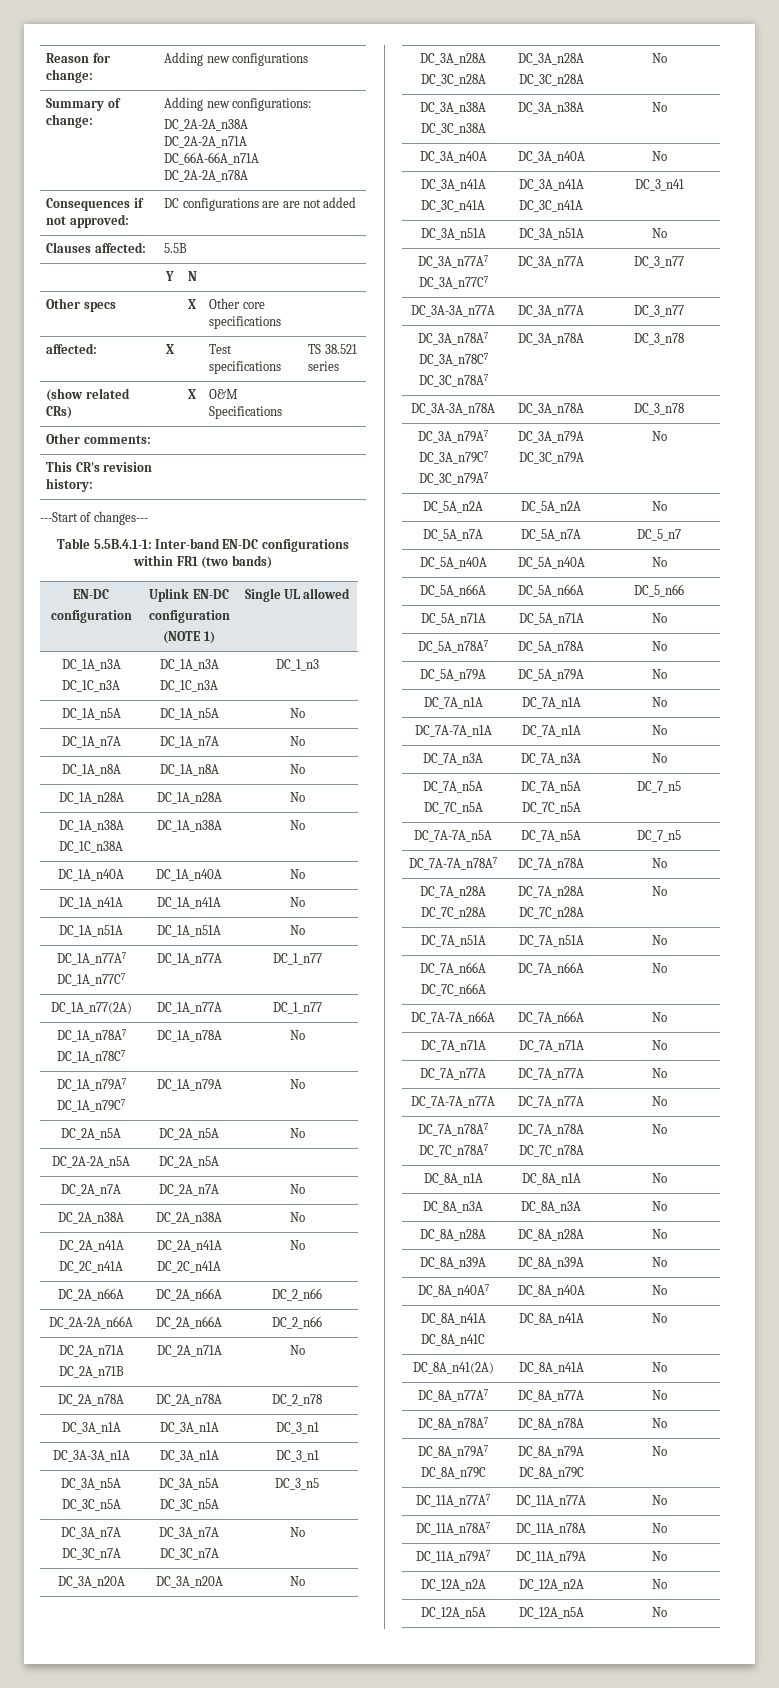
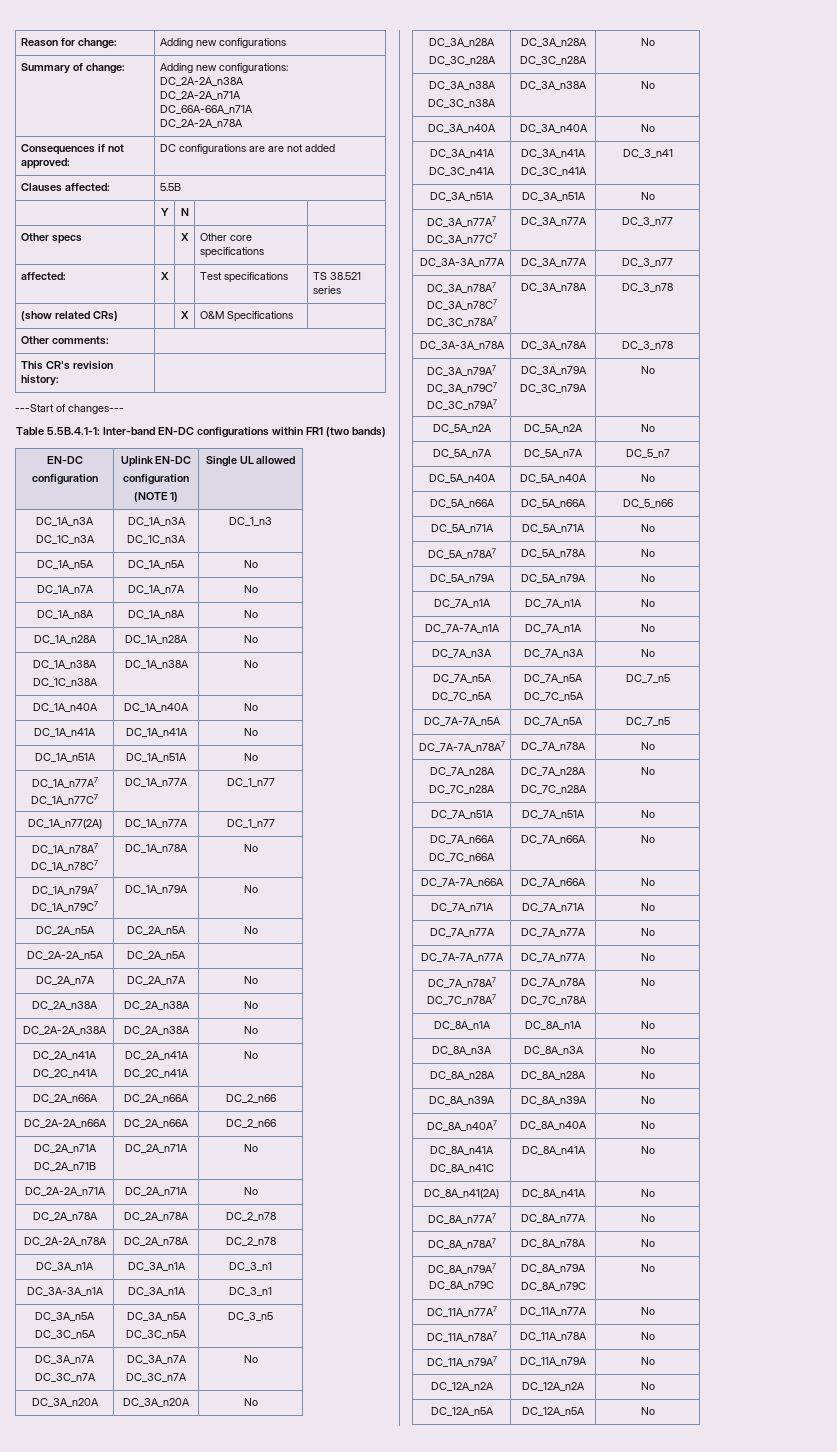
+ DC_2A-2A_n38A | DC_2A_n38A | No
+ DC_2A-2A_n71A | DC_2A_n71A | No
+ DC_2A-2A_n78A | DC_2A_n78A | DC_2_n78

